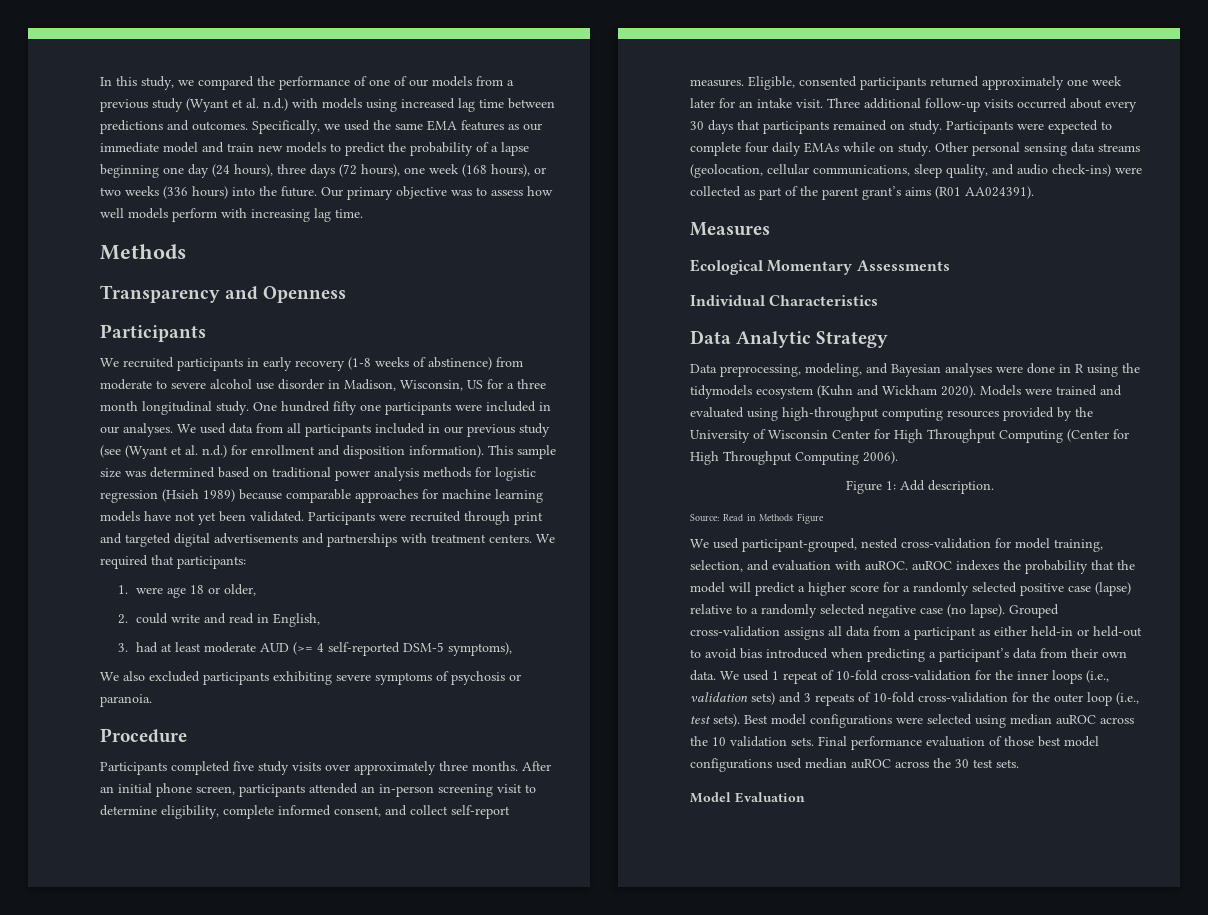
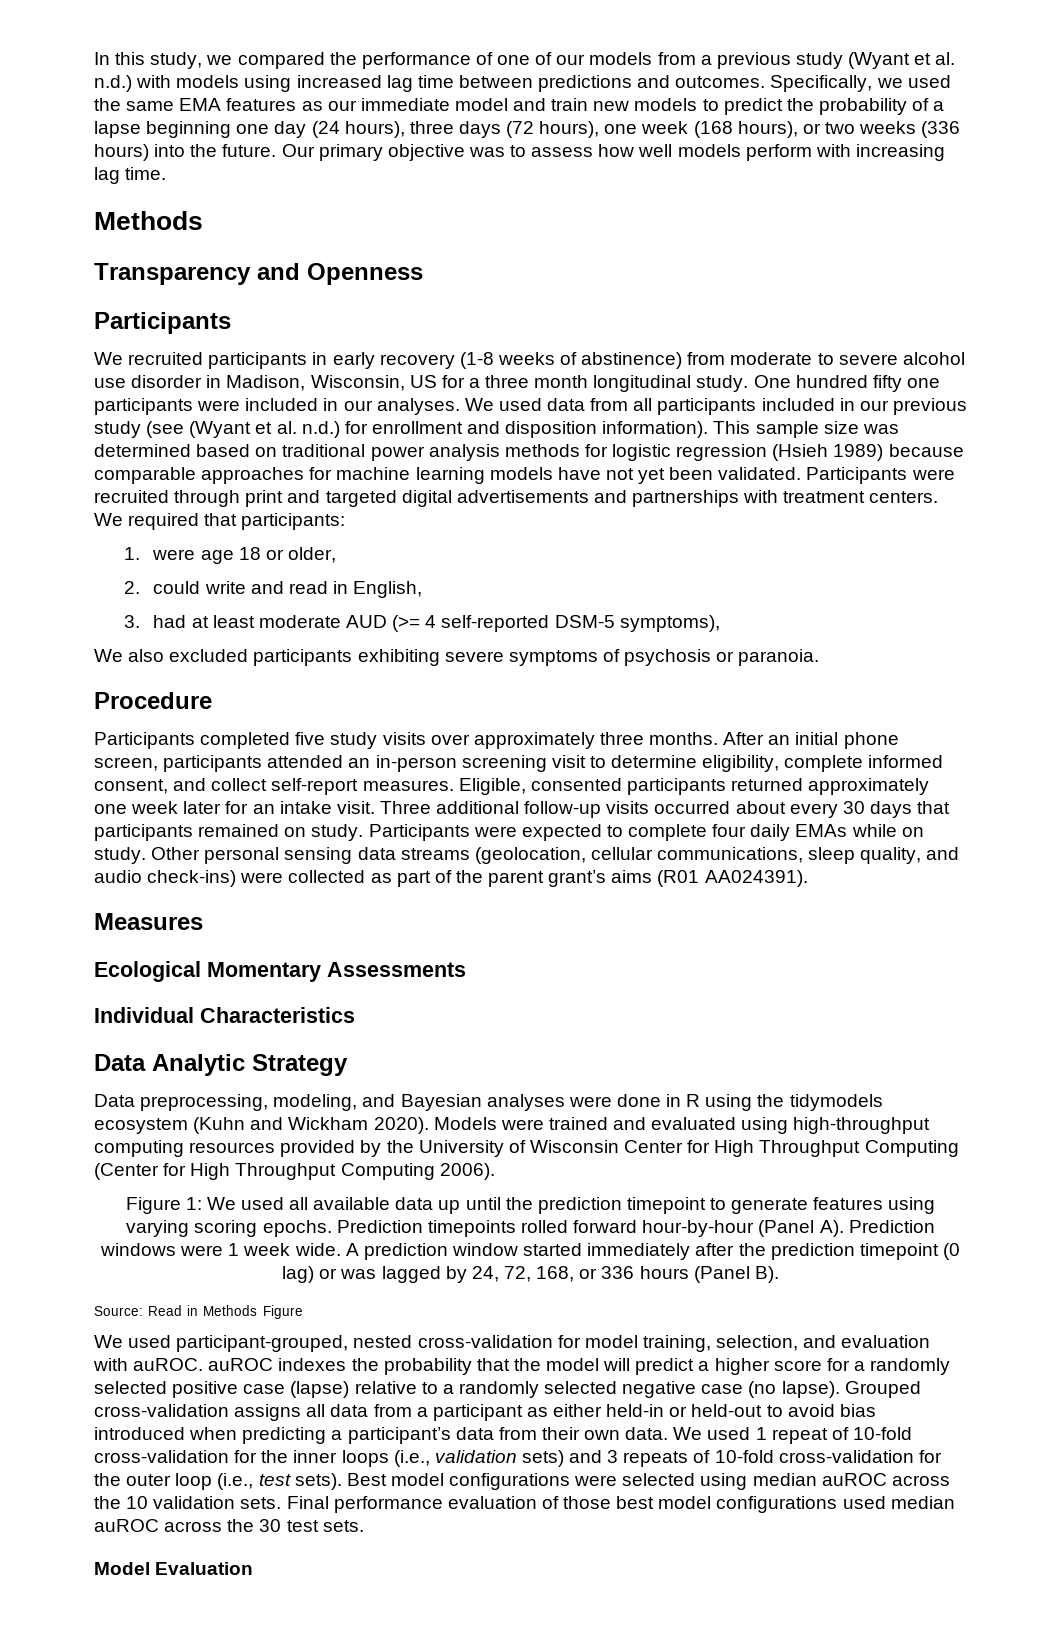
- Figure 1: Add description.
+ Figure 1: We used all available data up until the prediction timepoint to generate features using varying scoring epochs. Prediction timepoints rolled forward hour-by-hour (Panel A). Prediction windows were 1 week wide. A prediction window started immediately after the prediction timepoint (0 lag) or was lagged by 24, 72, 168, or 336 hours (Panel B).

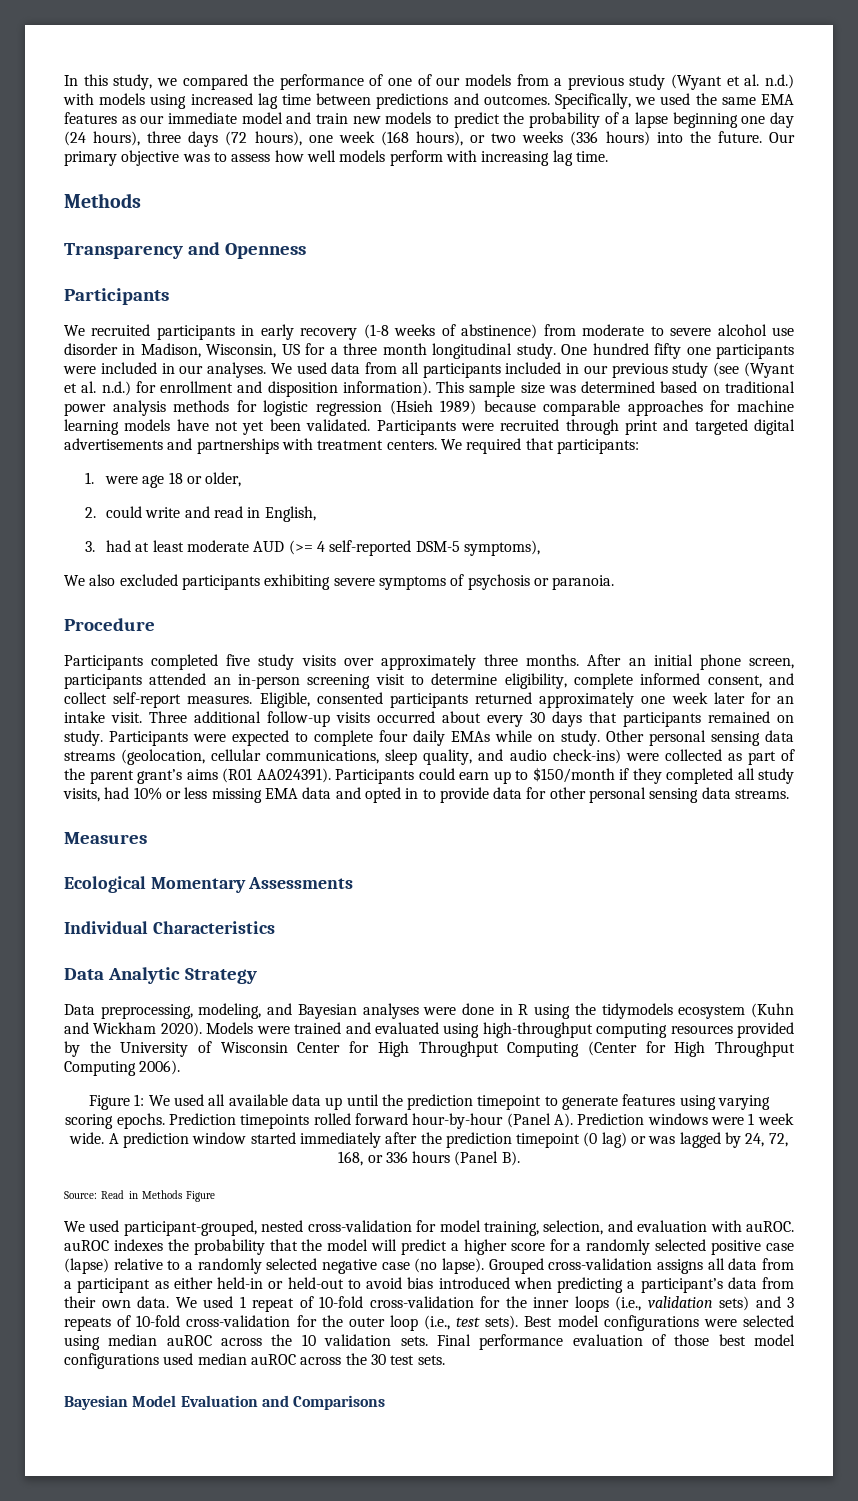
+ Participants could earn up to $150/month if they completed all study visits, had 10% or less missing EMA data and opted in to provide data for other personal sensing data streams.
- Model Evaluation
+ Bayesian Model Evaluation and Comparisons

